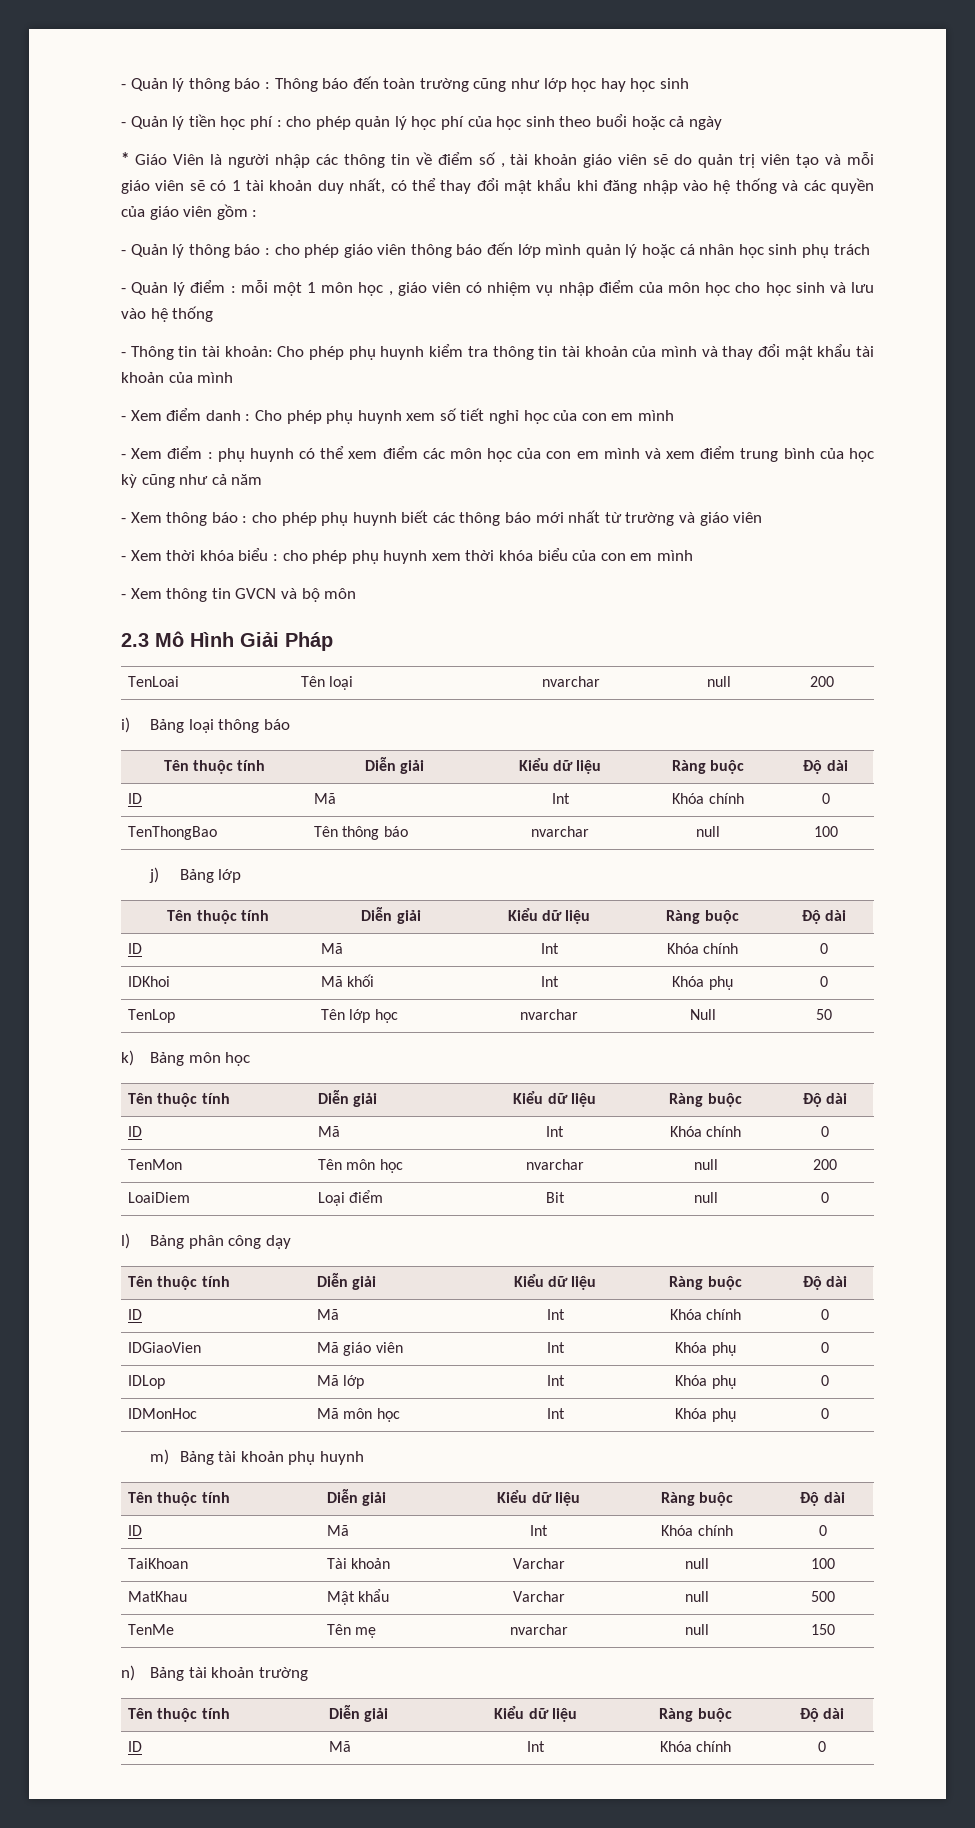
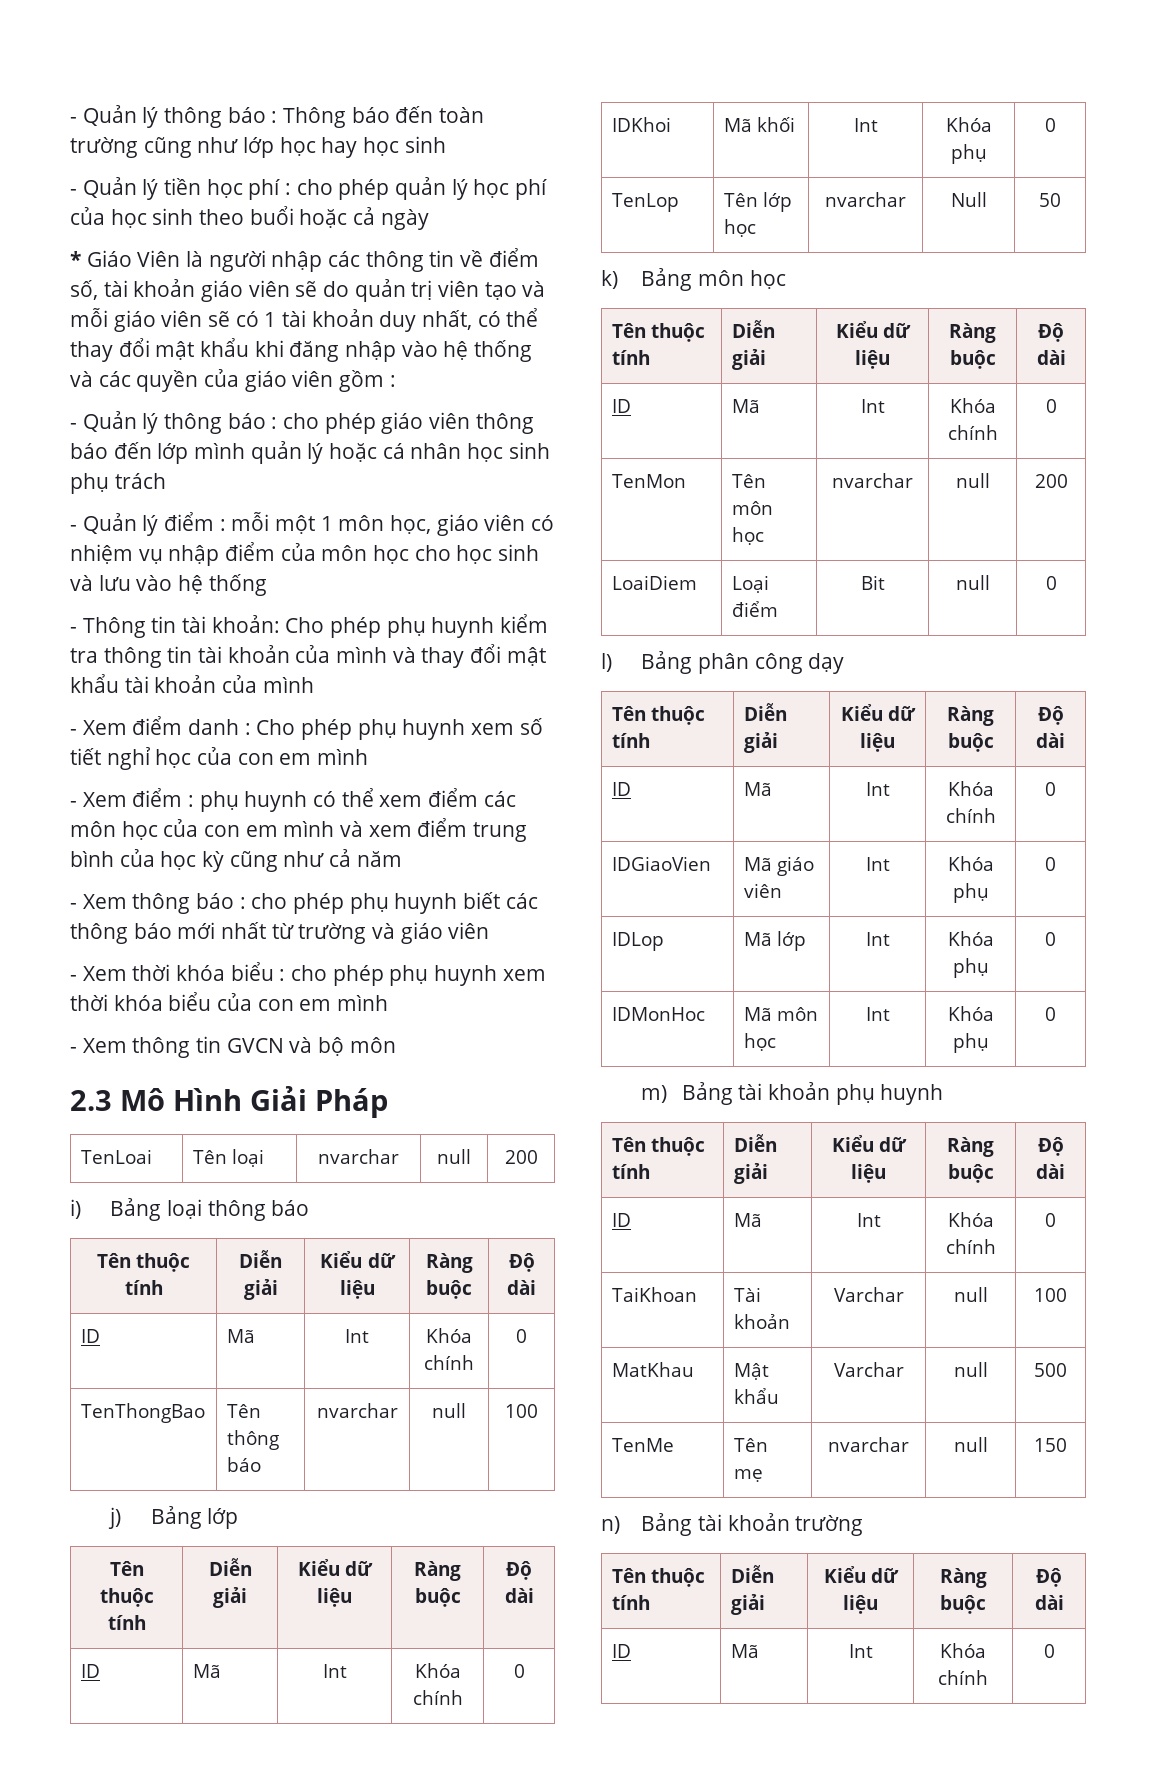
- * Giáo Viên là người nhập các thông tin về điểm số , tài khoản giáo viên sẽ do quản trị viên tạo và mỗi giáo viên sẽ có 1 tài khoản duy nhất, có thể thay đổi mật khẩu khi đăng nhập vào hệ thống và các quyền của giáo viên gồm :
+ * Giáo Viên là người nhập các thông tin về điểm số, tài khoản giáo viên sẽ do quản trị viên tạo và mỗi giáo viên sẽ có 1 tài khoản duy nhất, có thể thay đổi mật khẩu khi đăng nhập vào hệ thống và các quyền của giáo viên gồm :
- - Quản lý điểm : mỗi một 1 môn học , giáo viên có nhiệm vụ nhập điểm của môn học cho học sinh và lưu vào hệ thống
+ - Quản lý điểm : mỗi một 1 môn học, giáo viên có nhiệm vụ nhập điểm của môn học cho học sinh và lưu vào hệ thống

